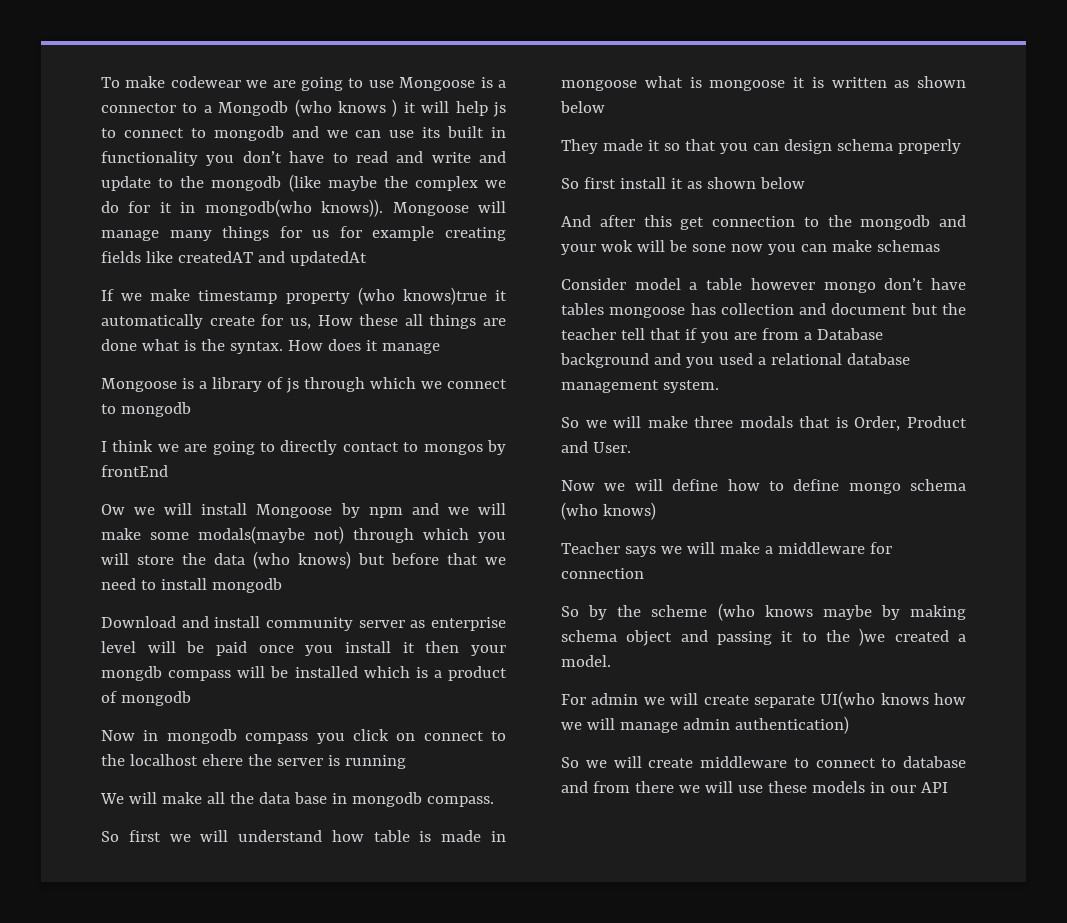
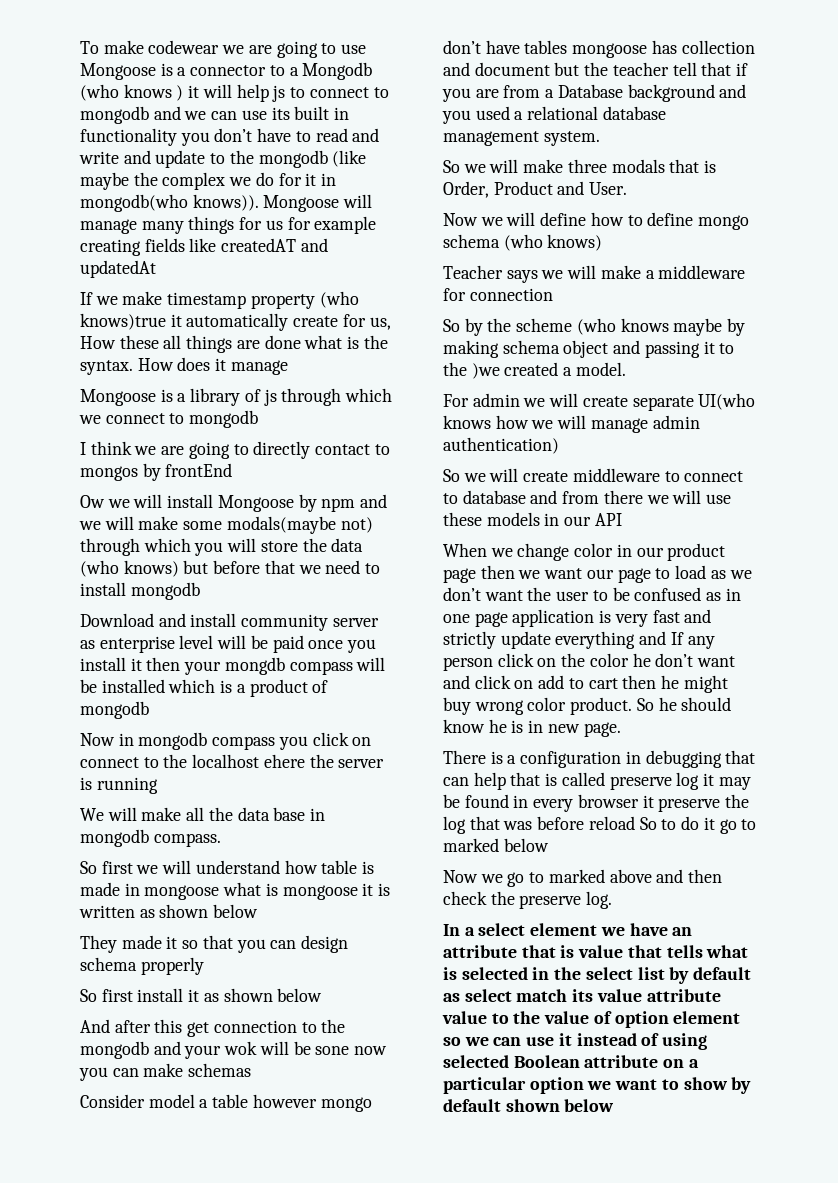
+ When we change color in our product page then we want our page to load as we don’t want the user to be confused as in one page application is very fast and strictly update everything and If any person click on the color he don’t want and click on add to cart then he might buy wrong color product. So he should know he is in new page.
+ There is a configuration in debugging that can help that is called preserve log it may be found in every browser it preserve the log that was before reload So to do it go to marked below
+ Now we go to marked above and then check the preserve log.
+ In a select element we have an attribute that is value that tells what is selected in the select list by default as select match its value attribute value to the value of option element so we can use it instead of using selected Boolean attribute on a particular option we want to show by default shown below

